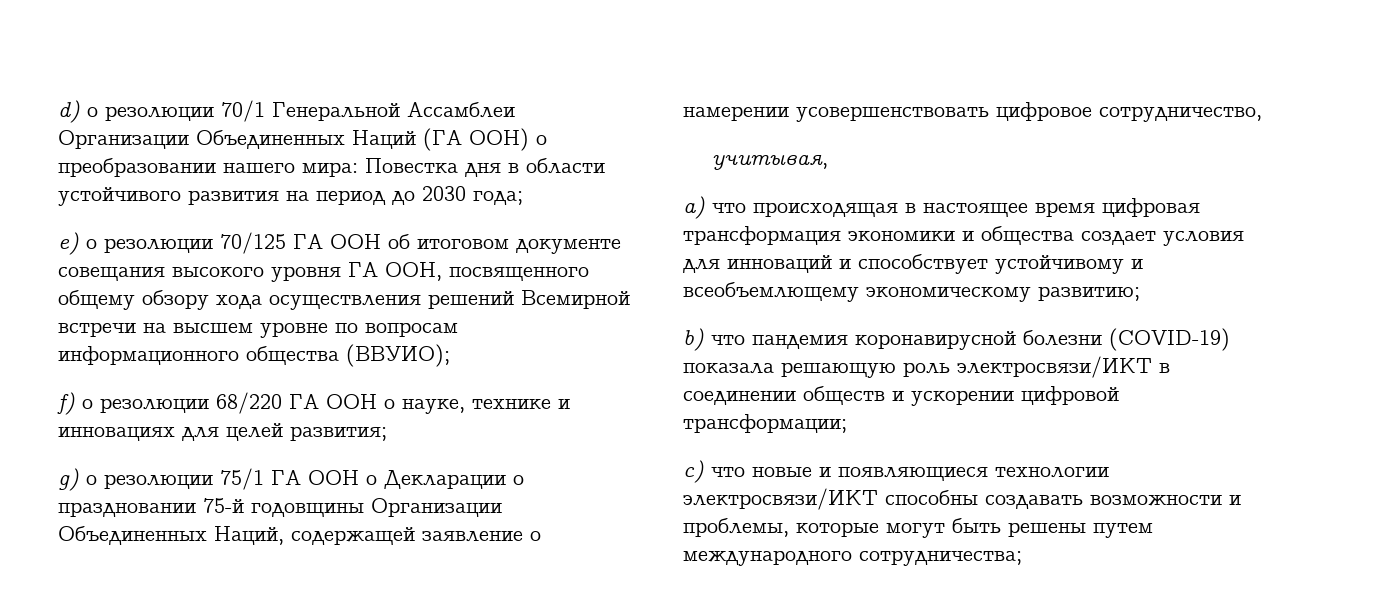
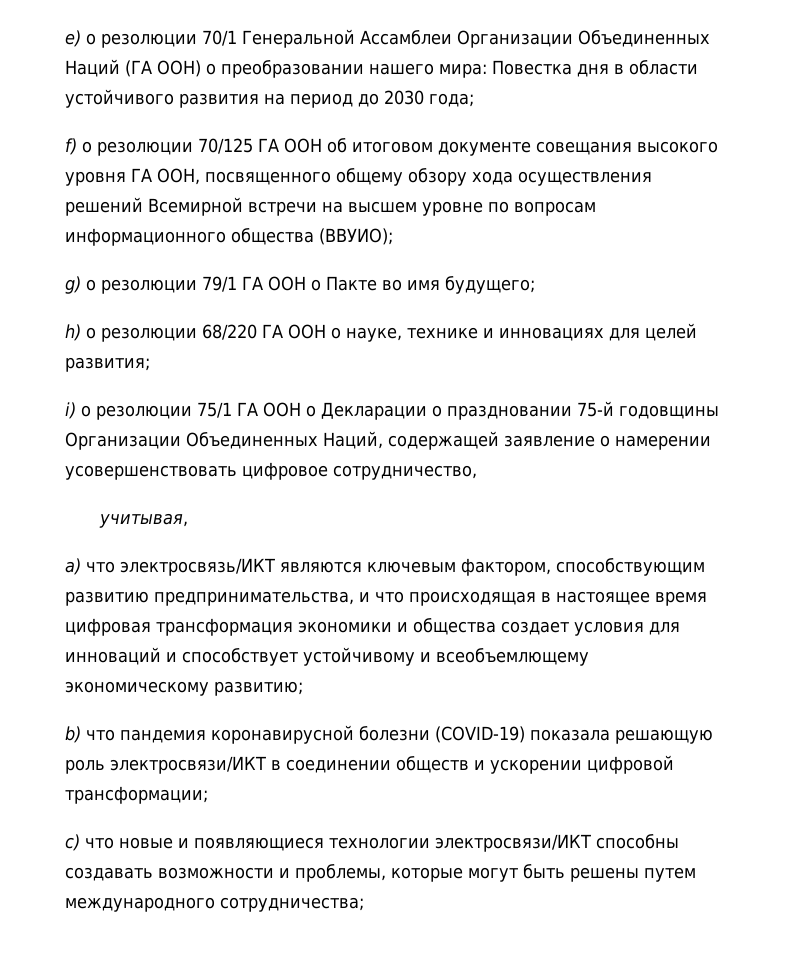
- d) о резолюции 70/1 Генеральной Ассамблеи Организации Объединенных Наций (ГА ООН) о преобразовании нашего мира: Повестка дня в области устойчивого развития на период до 2030 года;
+ e) о резолюции 70/1 Генеральной Ассамблеи Организации Объединенных Наций (ГА ООН) о преобразовании нашего мира: Повестка дня в области устойчивого развития на период до 2030 года;
- e) о резолюции 70/125 ГА ООН об итоговом документе совещания высокого уровня ГА ООН, посвященного общему обзору хода осуществления решений Всемирной встречи на высшем уровне по вопросам информационного общества (ВВУИО);
+ f) о резолюции 70/125 ГА ООН об итоговом документе совещания высокого уровня ГА ООН, посвященного общему обзору хода осуществления решений Всемирной встречи на высшем уровне по вопросам информационного общества (ВВУИО);
- f) о резолюции 68/220 ГА ООН о науке, технике и инновациях для целей развития;
+ g) о резолюции 79/1 ГА ООН о Пакте во имя будущего;
+ h) о резолюции 68/220 ГА ООН о науке, технике и инновациях для целей развития;
- g) о резолюции 75/1 ГА ООН о Декларации о праздновании 75-й годовщины Организации Объединенных Наций, содержащей заявление о намерении усовершенствовать цифровое сотрудничество,
+ i) о резолюции 75/1 ГА ООН о Декларации о праздновании 75-й годовщины Организации Объединенных Наций, содержащей заявление о намерении усовершенствовать цифровое сотрудничество,
- a) что происходящая в настоящее время цифровая трансформация экономики и общества создает условия для инноваций и способствует устойчивому и всеобъемлющему экономическому развитию;
+ a) что электросвязь/ИКТ являются ключевым фактором, способствующим развитию предпринимательства, и что происходящая в настоящее время цифровая трансформация экономики и общества создает условия для инноваций и способствует устойчивому и всеобъемлющему экономическому развитию;

